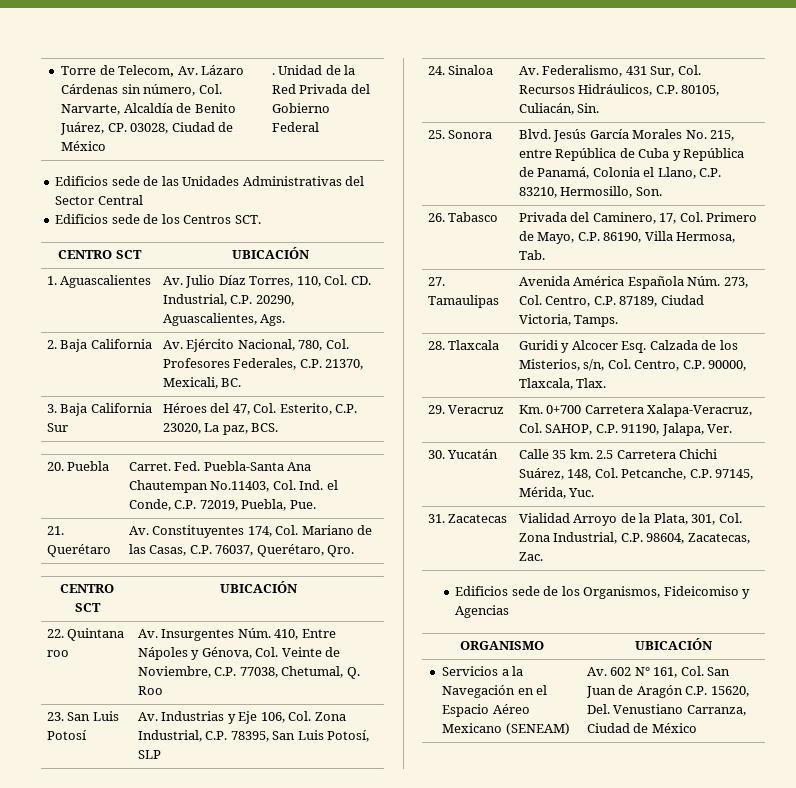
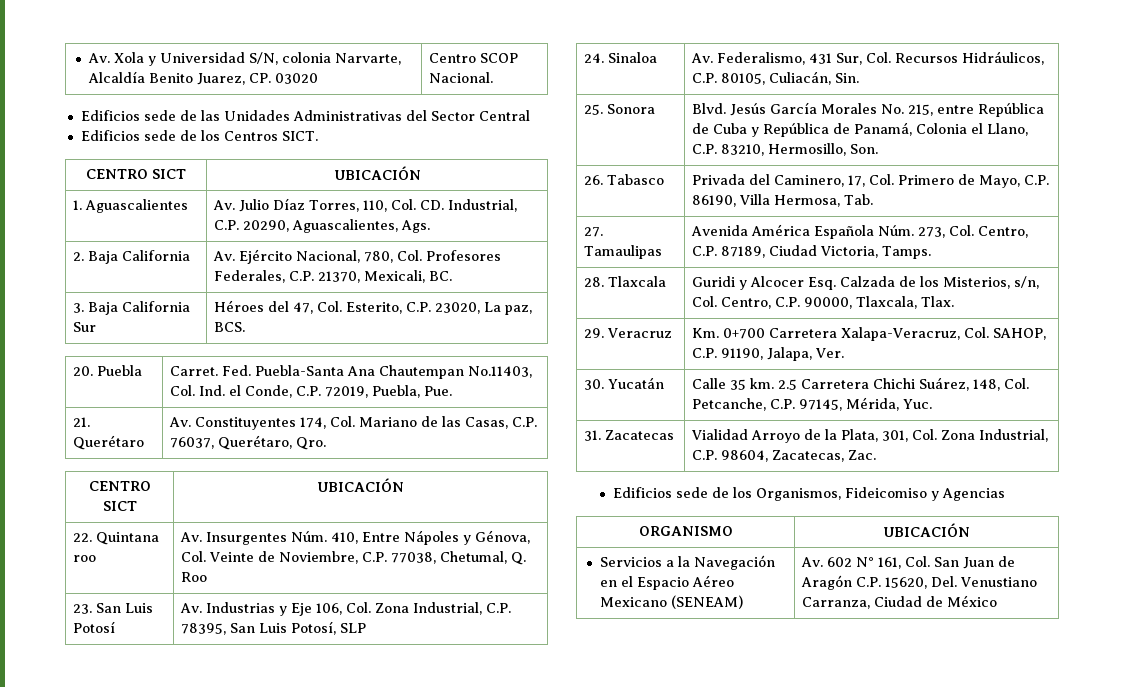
- Torre de Telecom, Av. Lázaro Cárdenas sin número, Col. Narvarte, Alcaldía de Benito Juárez, CP. 03028, Ciudad de México | . Unidad de la Red Privada del Gobierno Federal
+ Av. Xola y Universidad S/N, colonia Narvarte, Alcaldía Benito Juarez, CP. 03020 | Centro SCOP Nacional.
- Edificios sede de los Centros SCT.
- CENTRO SCT | UBICACIÓN
+ Edificios sede de los Centros SICT.
+ CENTRO SICT | UBICACIÓN
  21. Querétaro | Av. Constituyentes 174, Col. Mariano de las Casas, C.P. 76037, Querétaro, Qro.
- CENTRO SCT | UBICACIÓN
+ CENTRO SICT | UBICACIÓN

